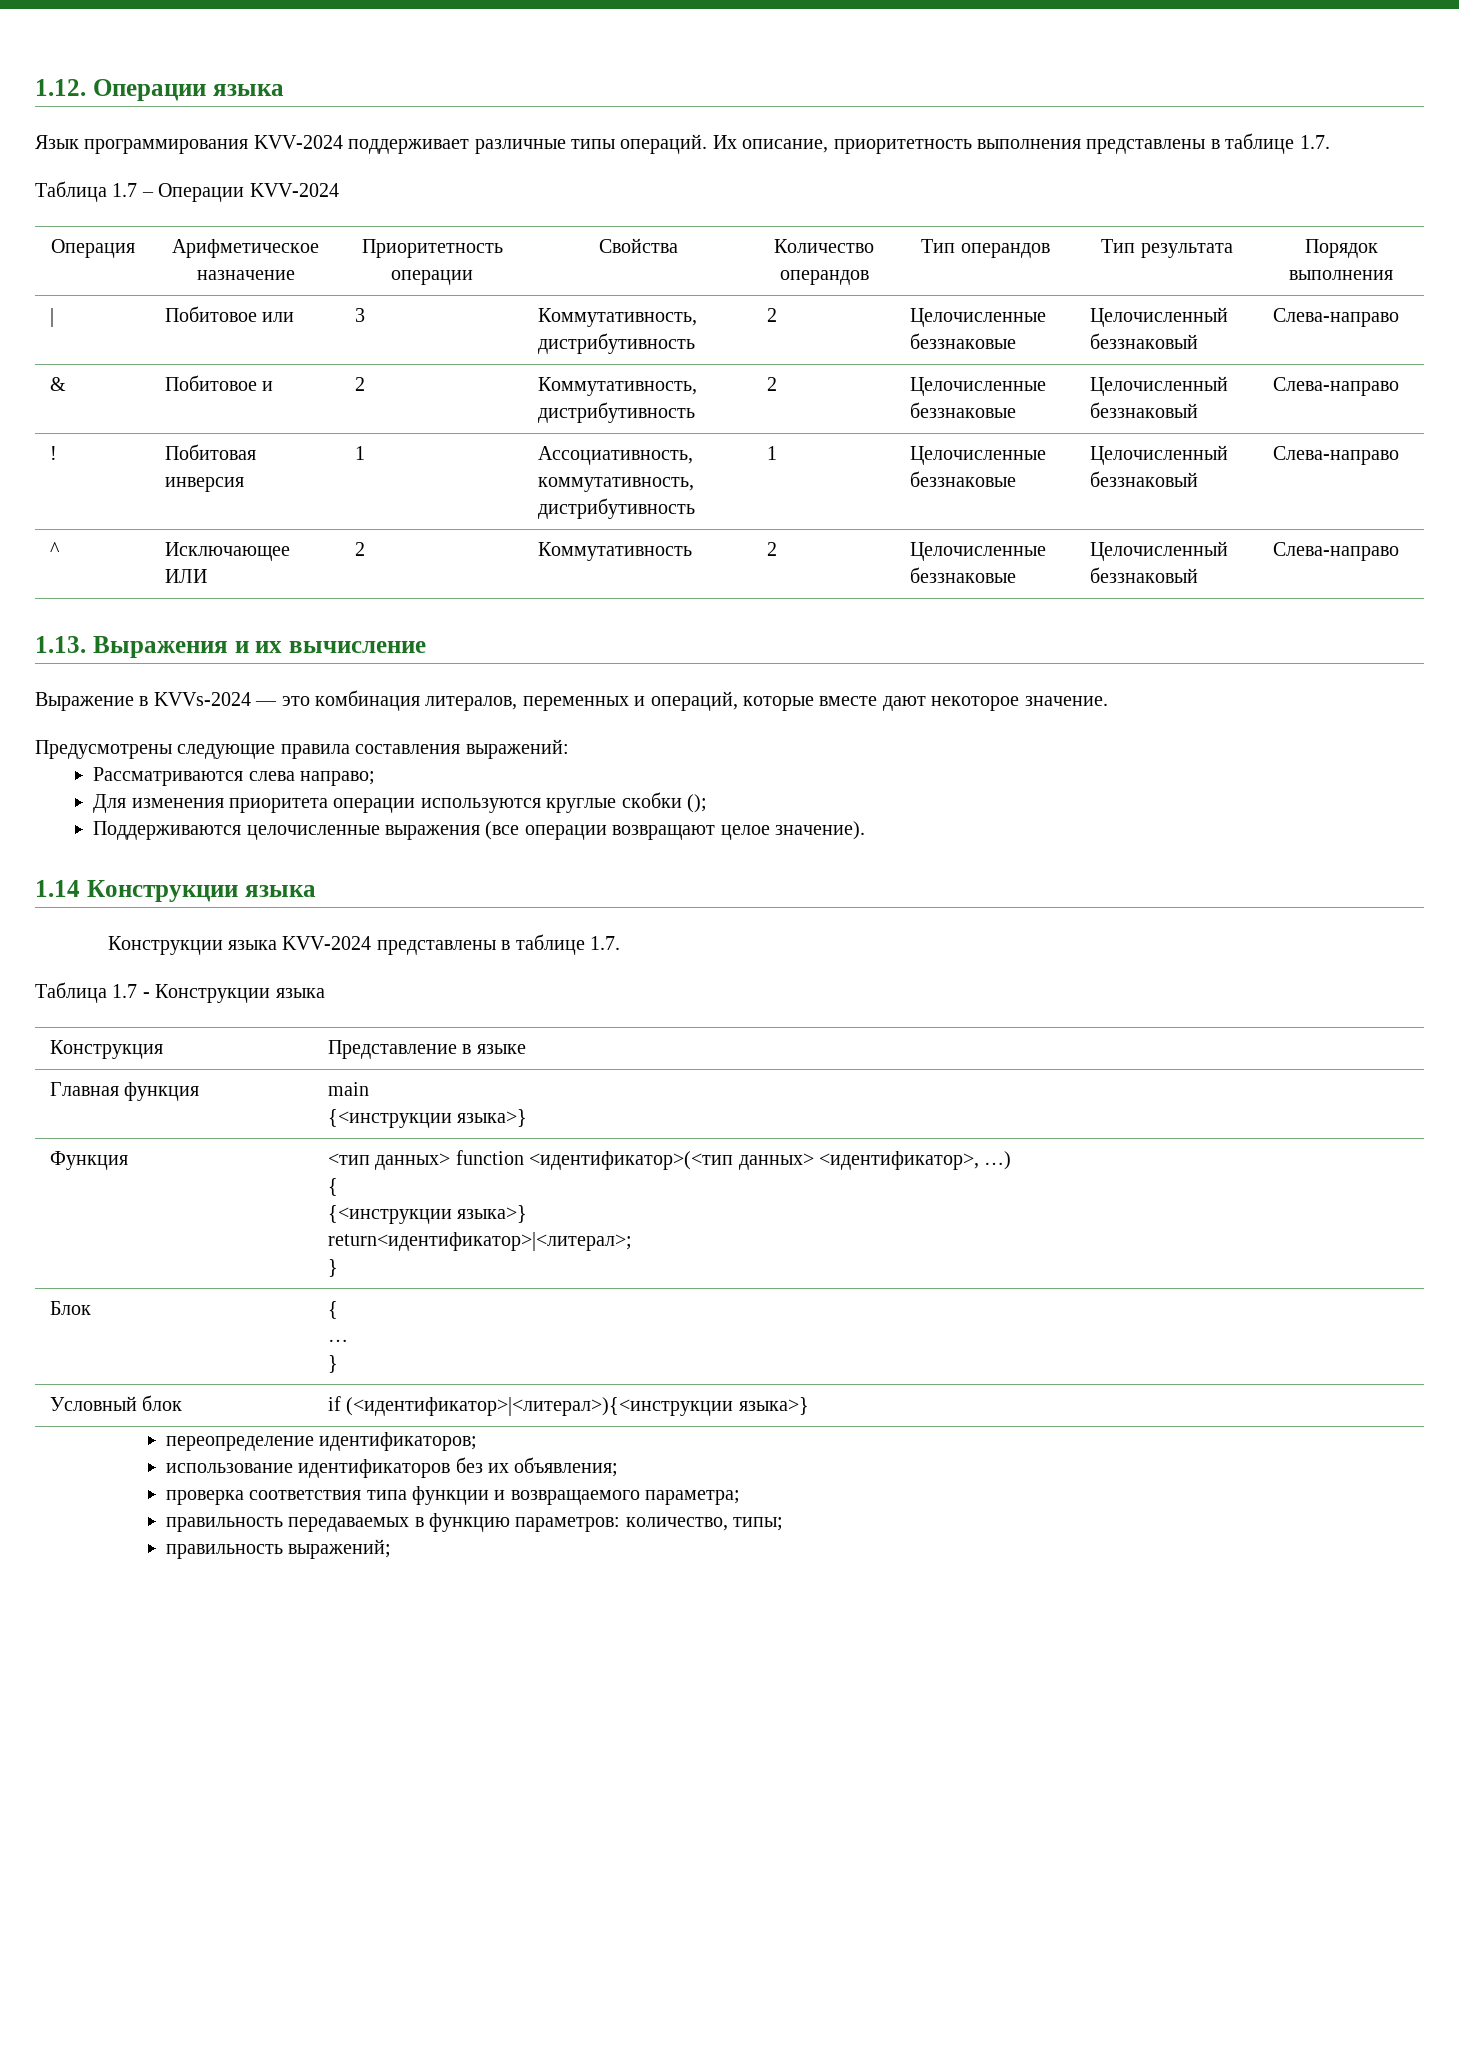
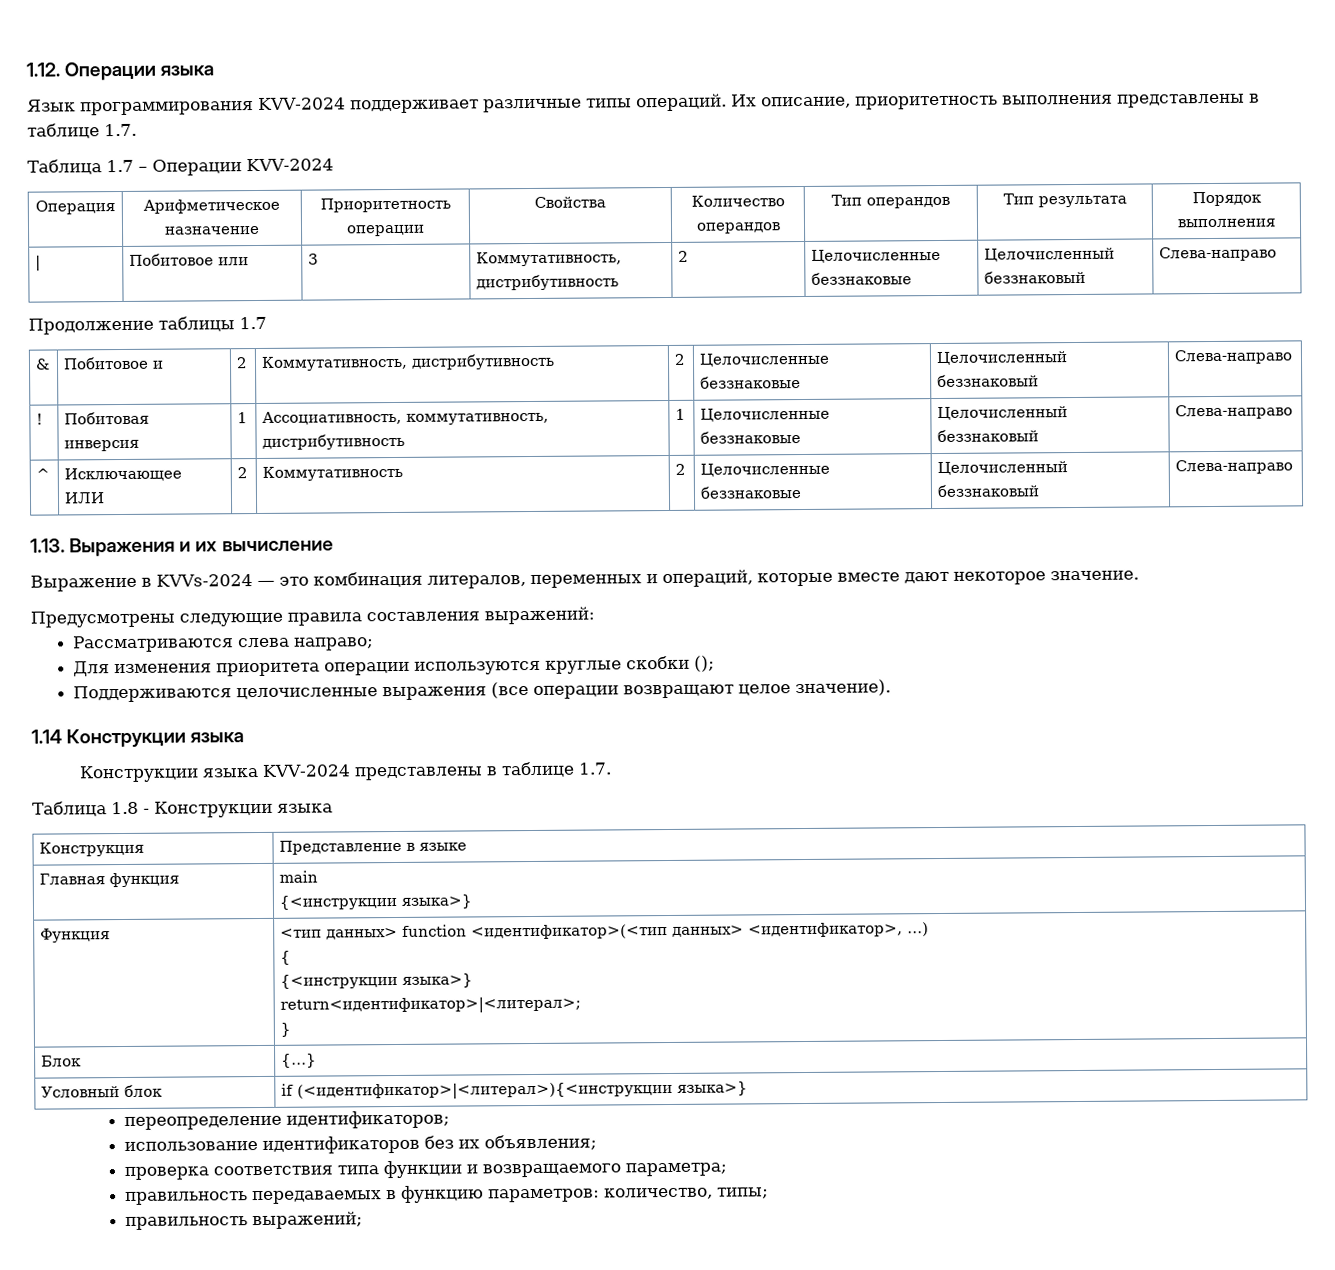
+ Продолжение таблицы 1.7
- Таблица 1.7 - Конструкции языка
+ Таблица 1.8 - Конструкции языка
- Блок | {
- …
- }
+ Блок | {…}

